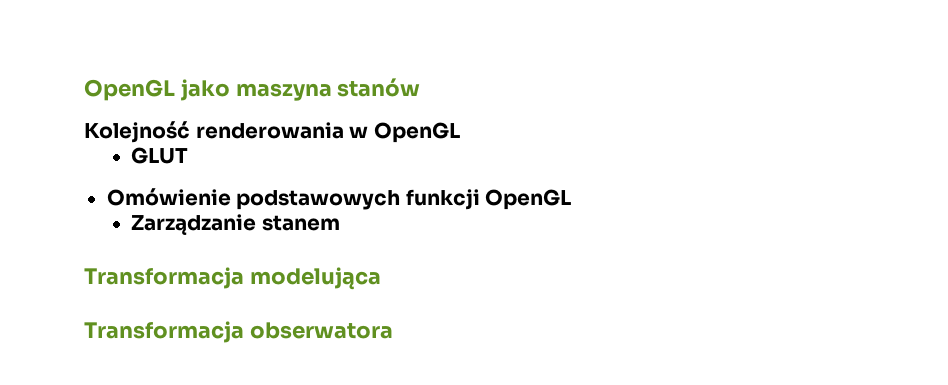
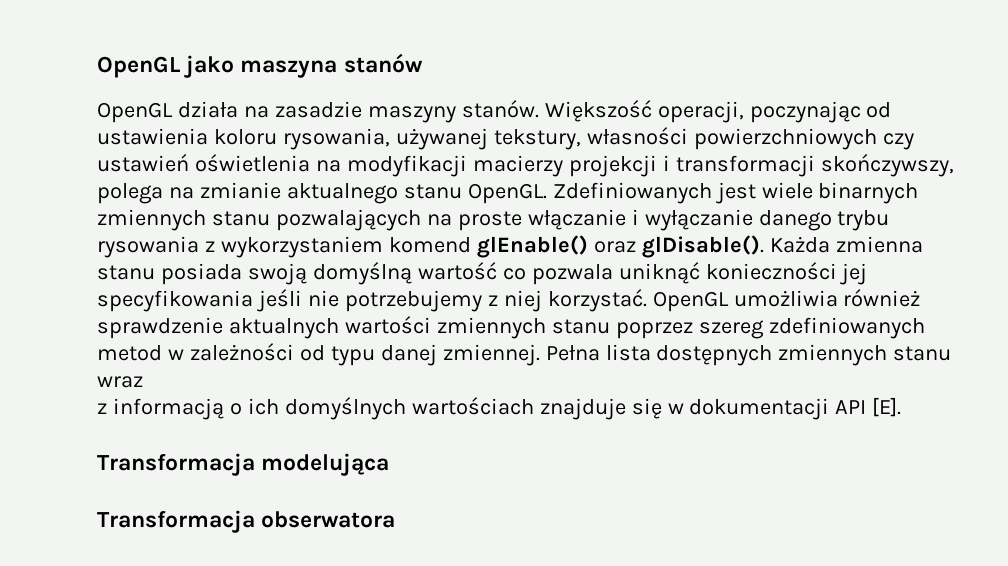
- Kolejność renderowania w OpenGL
- GLUT
- Omówienie podstawowych funkcji OpenGL
- Zarządzanie stanem
+ OpenGL działa na zasadzie maszyny stanów. Większość operacji, poczynając od ustawienia koloru rysowania, używanej tekstury, własności powierzchniowych czy ustawień oświetlenia na modyfikacji macierzy projekcji i transformacji skończywszy, polega na zmianie aktualnego stanu OpenGL. Zdefiniowanych jest wiele binarnych zmiennych stanu pozwalających na proste włączanie i wyłączanie danego trybu rysowania z wykorzystaniem komend glEnable() oraz glDisable(). Każda zmienna stanu posiada swoją domyślną wartość co pozwala uniknąć konieczności jej specyfikowania jeśli nie potrzebujemy z niej korzystać. OpenGL umożliwia również sprawdzenie aktualnych wartości zmiennych stanu poprzez szereg zdefiniowanych metod w zależności od typu danej zmiennej. Pełna lista dostępnych zmiennych stanu wraz
+ z informacją o ich domyślnych wartościach znajduje się w dokumentacji API [E].

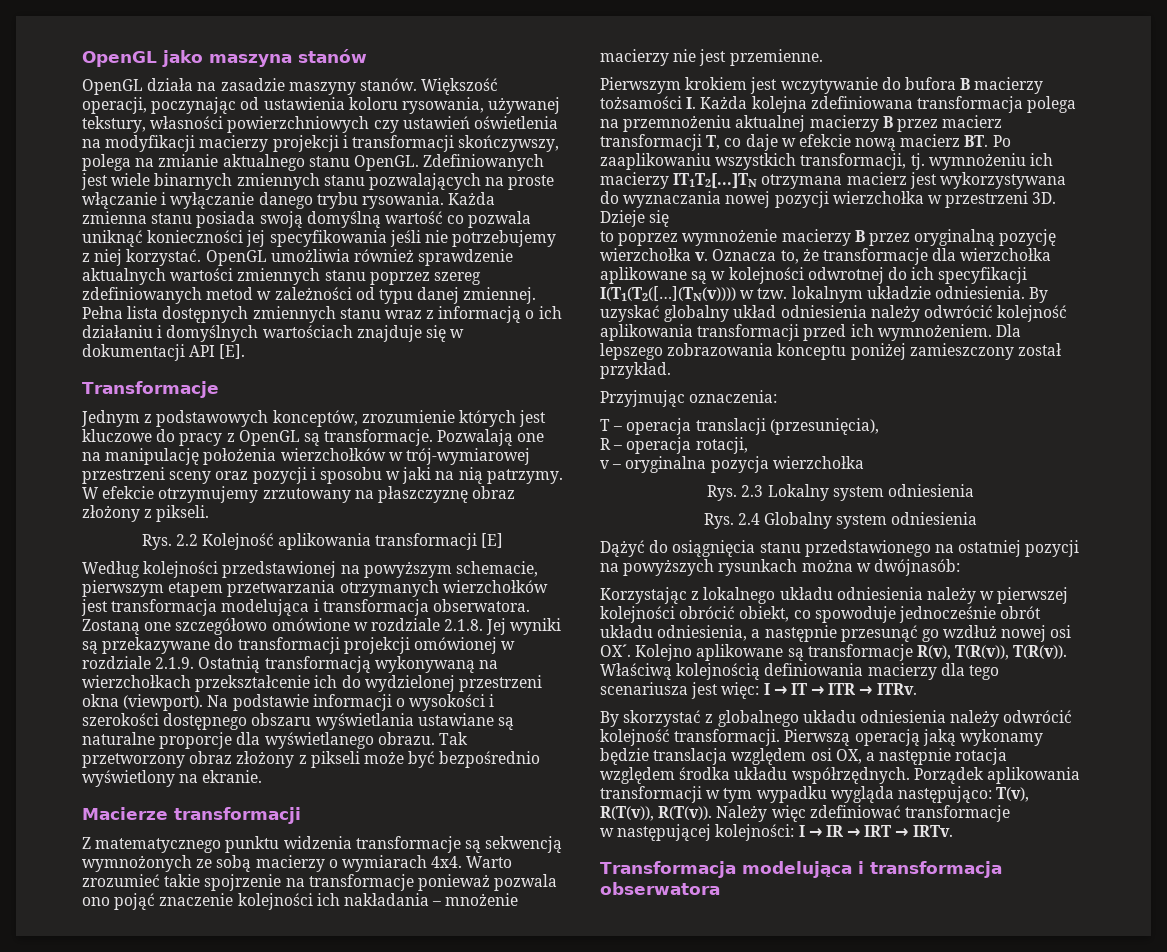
- Zdefiniowanych jest wiele binarnych zmiennych stanu pozwalających na proste włączanie i wyłączanie danego trybu rysowania z wykorzystaniem komend glEnable() oraz glDisable().
+ Zdefiniowanych jest wiele binarnych zmiennych stanu pozwalających na proste włączanie i wyłączanie danego trybu rysowania.
- Pełna lista dostępnych zmiennych stanu wraz
- z informacją o ich domyślnych wartościach znajduje się w dokumentacji API [E].
+ Pełna lista dostępnych zmiennych stanu wraz z informacją o ich działaniu i domyślnych wartościach znajduje się w dokumentacji API [E].
+ Transformacje
+ Jednym z podstawowych konceptów, zrozumienie których jest kluczowe do pracy z OpenGL są transformacje. Pozwalają one na manipulację położenia wierzchołków w trój-wymiarowej przestrzeni sceny oraz pozycji i sposobu w jaki na nią patrzymy. W efekcie otrzymujemy zrzutowany na płaszczyznę obraz złożony z pikseli.
+ Rys. 2.2 Kolejność aplikowania transformacji [E]
+ Według kolejności przedstawionej na powyższym schemacie, pierwszym etapem przetwarzania otrzymanych wierzchołków jest transformacja modelująca i transformacja obserwatora. Zostaną one szczegółowo omówione w rozdziale 2.1.8. Jej wyniki są przekazywane do transformacji projekcji omówionej w rozdziale 2.1.9. Ostatnią transformacją wykonywaną na wierzchołkach przekształcenie ich do wydzielonej przestrzeni okna (viewport). Na podstawie informacji o wysokości i szerokości dostępnego obszaru wyświetlania ustawiane są naturalne proporcje dla wyświetlanego obrazu. Tak przetworzony obraz złożony z pikseli może być bezpośrednio wyświetlony na ekranie.
+ Macierze transformacji
+ Z matematycznego punktu widzenia transformacje są sekwencją wymnożonych ze sobą macierzy o wymiarach 4x4. Warto zrozumieć takie spojrzenie na transformacje ponieważ pozwala ono pojąć znaczenie kolejności ich nakładania – mnożenie macierzy nie jest przemienne.
+ Pierwszym krokiem jest wczytywanie do bufora B macierzy tożsamości I. Każda kolejna zdefiniowana transformacja polega na przemnożeniu aktualnej macierzy B przez macierz transformacji T, co daje w efekcie nową macierz BT. Po zaaplikowaniu wszystkich transformacji, tj. wymnożeniu ich macierzy IT1T2[...]TN otrzymana macierz jest wykorzystywana do wyznaczania nowej pozycji wierzchołka w przestrzeni 3D. Dzieje się
+ to poprzez wymnożenie macierzy B przez oryginalną pozycję wierzchołka v. Oznacza to, że transformacje dla wierzchołka aplikowane są w kolejności odwrotnej do ich specyfikacji I(T1(T2([…](TN(v)))) w tzw. lokalnym układzie odniesienia. By uzyskać globalny układ odniesienia należy odwrócić kolejność aplikowania transformacji przed ich wymnożeniem. Dla lepszego zobrazowania konceptu poniżej zamieszczony został przykład.
+ Przyjmując oznaczenia:
+ T – operacja translacji (przesunięcia),
+ R – operacja rotacji,
+ v – oryginalna pozycja wierzchołka
+ Rys. 2.3 Lokalny system odniesienia
+ Rys. 2.4 Globalny system odniesienia
+ Dążyć do osiągnięcia stanu przedstawionego na ostatniej pozycji na powyższych rysunkach można w dwójnasób:
+ Korzystając z lokalnego układu odniesienia należy w pierwszej kolejności obrócić obiekt, co spowoduje jednocześnie obrót układu odniesienia, a następnie przesunąć go wzdłuż nowej osi OX´. Kolejno aplikowane są transformacje R(v), T(R(v)), T(R(v)). Właściwą kolejnością definiowania macierzy dla tego scenariusza jest więc: I → IT → ITR → ITRv.
+ By skorzystać z globalnego układu odniesienia należy odwrócić kolejność transformacji. Pierwszą operacją jaką wykonamy będzie translacja względem osi OX, a następnie rotacja względem środka układu współrzędnych. Porządek aplikowania transformacji w tym wypadku wygląda następująco: T(v), R(T(v)), R(T(v)). Należy więc zdefiniować transformacje
+ w następującej kolejności: I → IR → IRT → IRTv.
- Transformacja modelująca
- Transformacja obserwatora
+ Transformacja modelująca i transformacja obserwatora

